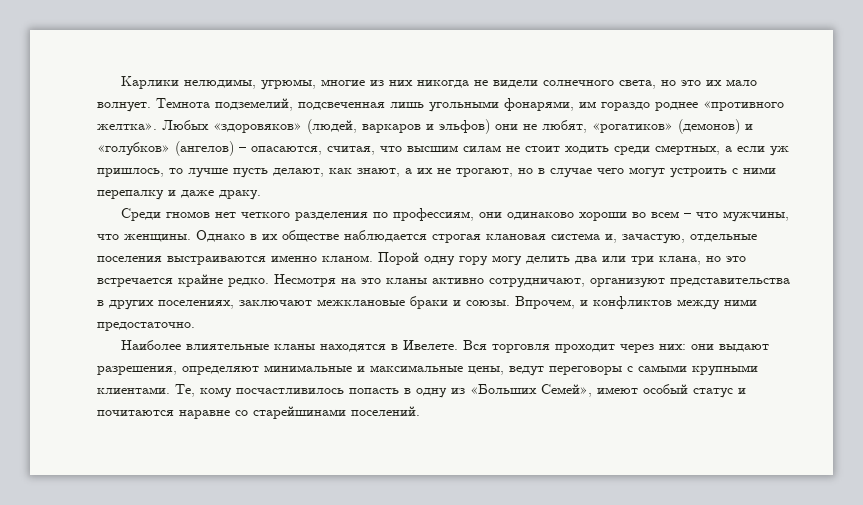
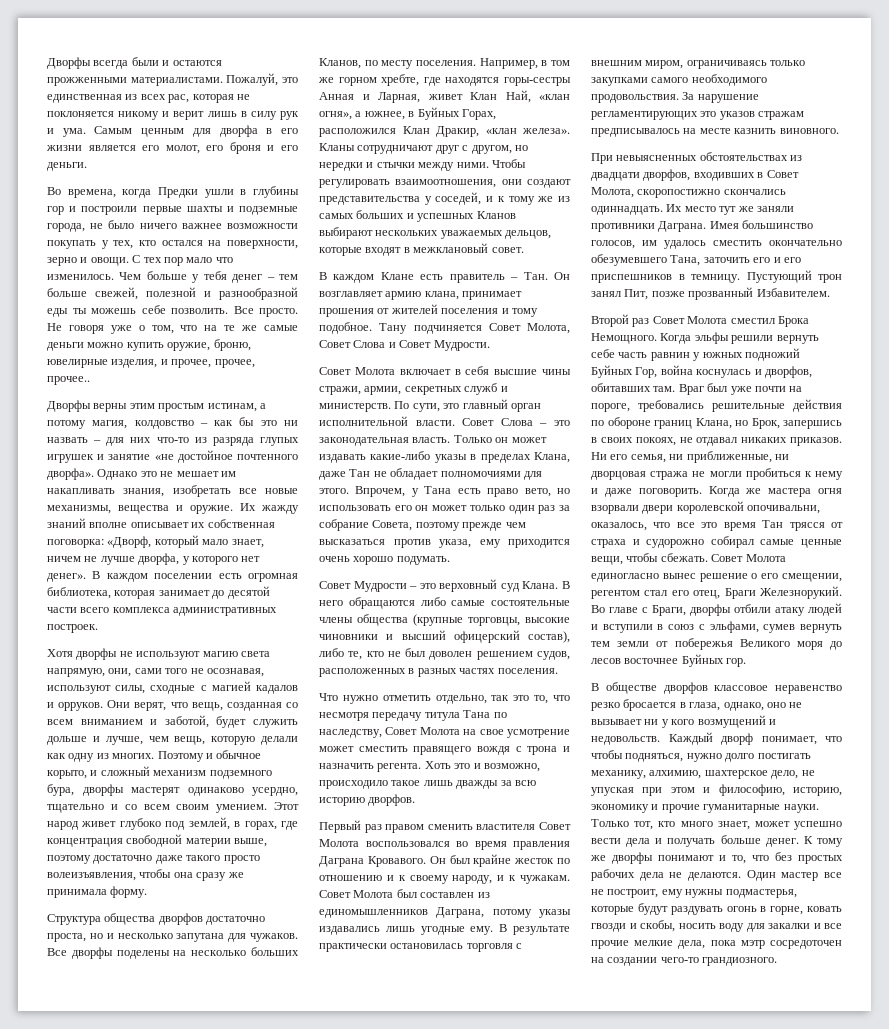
- Карлики нелюдимы, угрюмы, многие из них никогда не видели солнечного света, но это их мало волнует. Темнота подземелий, подсвеченная лишь угольными фонарями, им гораздо роднее «противного желтка». Любых «здоровяков» (людей, варкаров и эльфов) они не любят, «рогатиков» (демонов) и «голубков» (ангелов) – опасаются, считая, что высшим силам не стоит ходить среди смертных, а если уж пришлось, то лучше пусть делают, как знают, а их не трогают, но в случае чего могут устроить с ними перепалку и даже драку.
- Среди гномов нет четкого разделения по профессиям, они одинаково хороши во всем – что мужчины, что женщины. Однако в их обществе наблюдается строгая клановая система и, зачастую, отдельные поселения выстраиваются именно кланом. Порой одну гору могу делить два или три клана, но это встречается крайне редко. Несмотря на это кланы активно сотрудничают, организуют представительства в других поселениях, заключают межклановые браки и союзы. Впрочем, и конфликтов между ними предостаточно.
- Наиболее влиятельные кланы находятся в Ивелете. Вся торговля проходит через них: они выдают разрешения, определяют минимальные и максимальные цены, ведут переговоры с самыми крупными клиентами. Те, кому посчастливилось попасть в одну из «Больших Семей», имеют особый статус и почитаются наравне со старейшинами поселений.
+ Дворфы всегда были и остаются прожженными материалистами. Пожалуй, это единственная из всех рас, которая не поклоняется никому и верит лишь в силу рук и ума. Самым ценным для дворфа в его жизни является его молот, его броня и его деньги.
+ Во времена, когда Предки ушли в глубины гор и построили первые шахты и подземные города, не было ничего важнее возможности покупать у тех, кто остался на поверхности, зерно и овощи. С тех пор мало что изменилось. Чем больше у тебя денег – тем больше свежей, полезной и разнообразной еды ты можешь себе позволить. Все просто. Не говоря уже о том, что на те же самые деньги можно купить оружие, броню, ювелирные изделия, и прочее, прочее, прочее..
+ Дворфы верны этим простым истинам, а потому магия, колдовство – как бы это ни назвать – для них что-то из разряда глупых игрушек и занятие «не достойное почтенного дворфа». Однако это не мешает им накапливать знания, изобретать все новые механизмы, вещества и оружие. Их жажду знаний вполне описывает их собственная поговорка: «Дворф, который мало знает, ничем не лучше дворфа, у которого нет денег». В каждом поселении есть огромная библиотека, которая занимает до десятой части всего комплекса административных построек.
+ Хотя дворфы не используют магию света напрямую, они, сами того не осознавая, используют силы, сходные с магией кадалов и орруков. Они верят, что вещь, созданная со всем вниманием и заботой, будет служить дольше и лучше, чем вещь, которую делали как одну из многих. Поэтому и обычное корыто, и сложный механизм подземного бура, дворфы мастерят одинаково усердно, тщательно и со всем своим умением. Этот народ живет глубоко под землей, в горах, где концентрация свободной материи выше, поэтому достаточно даже такого просто волеизъявления, чтобы она сразу же принимала форму.
+ Структура общества дворфов достаточно проста, но и несколько запутана для чужаков. Все дворфы поделены на несколько больших Кланов, по месту поселения. Например, в том же горном хребте, где находятся горы-сестры Анная и Ларная, живет Клан Най, «клан огня», а южнее, в Буйных Горах, расположился Клан Дракир, «клан железа». Кланы сотрудничают друг с другом, но нередки и стычки между ними. Чтобы регулировать взаимоотношения, они создают представительства у соседей, и к тому же из самых больших и успешных Кланов выбирают нескольких уважаемых дельцов, которые входят в межклановый совет.
+ В каждом Клане есть правитель – Тан. Он возглавляет армию клана, принимает прошения от жителей поселения и тому подобное. Тану подчиняется Совет Молота, Совет Слова и Совет Мудрости.
+ Совет Молота включает в себя высшие чины стражи, армии, секретных служб и министерств. По сути, это главный орган исполнительной власти. Совет Слова – это законодательная власть. Только он может издавать какие-либо указы в пределах Клана, даже Тан не обладает полномочиями для этого. Впрочем, у Тана есть право вето, но использовать его он может только один раз за собрание Совета, поэтому прежде чем высказаться против указа, ему приходится очень хорошо подумать.
+ Совет Мудрости – это верховный суд Клана. В него обращаются либо самые состоятельные члены общества (крупные торговцы, высокие чиновники и высший офицерский состав), либо те, кто не был доволен решением судов, расположенных в разных частях поселения.
+ Что нужно отметить отдельно, так это то, что несмотря передачу титула Тана по наследству, Совет Молота на свое усмотрение может сместить правящего вождя с трона и назначить регента. Хоть это и возможно, происходило такое лишь дважды за всю историю дворфов.
+ Первый раз правом сменить властителя Совет Молота воспользовался во время правления Даграна Кровавого. Он был крайне жесток по отношению и к своему народу, и к чужакам. Совет Молота был составлен из единомышленников Даграна, потому указы издавались лишь угодные ему. В результате практически остановилась торговля с внешним миром, ограничиваясь только закупками самого необходимого продовольствия. За нарушение регламентирующих это указов стражам предписывалось на месте казнить виновного.
+ При невыясненных обстоятельствах из двадцати дворфов, входивших в Совет Молота, скоропостижно скончались одиннадцать. Их место тут же заняли противники Даграна. Имея большинство голосов, им удалось сместить окончательно обезумевшего Тана, заточить его и его приспешников в темницу. Пустующий трон занял Пит, позже прозванный Избавителем.
+ Второй раз Совет Молота сместил Брока Немощного. Когда эльфы решили вернуть себе часть равнин у южных подножий Буйных Гор, война коснулась и дворфов, обитавших там. Враг был уже почти на пороге, требовались решительные действия по обороне границ Клана, но Брок, запершись в своих покоях, не отдавал никаких приказов. Ни его семья, ни приближенные, ни дворцовая стража не могли пробиться к нему и даже поговорить. Когда же мастера огня взорвали двери королевской опочивальни, оказалось, что все это время Тан трясся от страха и судорожно собирал самые ценные вещи, чтобы сбежать. Совет Молота единогласно вынес решение о его смещении, регентом стал его отец, Браги Железнорукий. Во главе с Браги, дворфы отбили атаку людей и вступили в союз с эльфами, сумев вернуть тем земли от побережья Великого моря до лесов восточнее Буйных гор.
+ В обществе дворфов классовое неравенство резко бросается в глаза, однако, оно не вызывает ни у кого возмущений и недовольств. Каждый дворф понимает, что чтобы подняться, нужно долго постигать механику, алхимию, шахтерское дело, не упуская при этом и философию, историю, экономику и прочие гуманитарные науки. Только тот, кто много знает, может успешно вести дела и получать больше денег. К тому же дворфы понимают и то, что без простых рабочих дела не делаются. Один мастер все не построит, ему нужны подмастерья, которые будут раздувать огонь в горне, ковать гвозди и скобы, носить воду для закалки и все прочие мелкие дела, пока мэтр сосредоточен на создании чего-то грандиозного.

